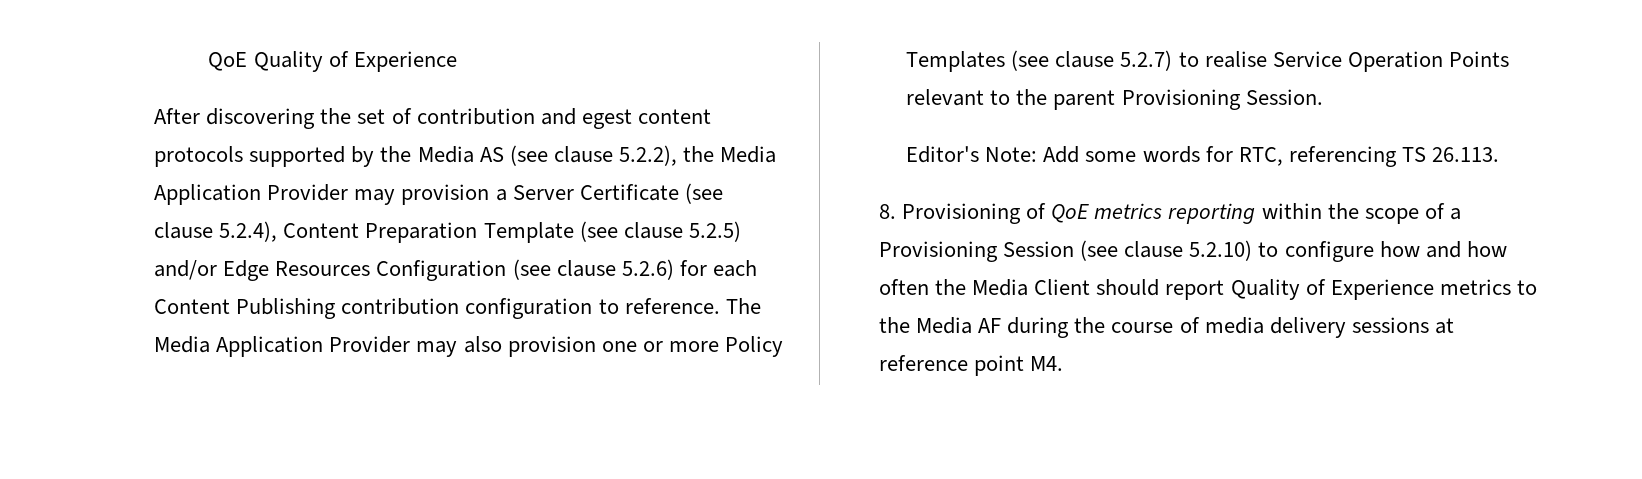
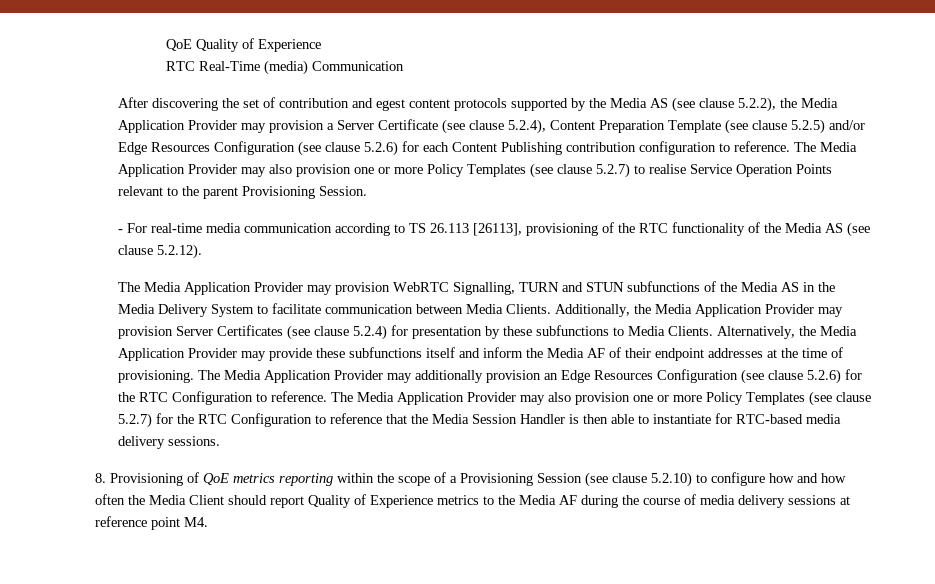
+ RTC Real-Time (media) Communication
- Editor's Note: Add some words for RTC, referencing TS 26.113.
+ - For real-time media communication according to TS 26.113 [26113], provisioning of the RTC functionality of the Media AS (see clause 5.2.12).
+ The Media Application Provider may provision WebRTC Signalling, TURN and STUN subfunctions of the Media AS in the Media Delivery System to facilitate communication between Media Clients. Additionally, the Media Application Provider may provision Server Certificates (see clause 5.2.4) for presentation by these subfunctions to Media Clients. Alternatively, the Media Application Provider may provide these subfunctions itself and inform the Media AF of their endpoint addresses at the time of provisioning. The Media Application Provider may additionally provision an Edge Resources Configuration (see clause 5.2.6) for the RTC Configuration to reference. The Media Application Provider may also provision one or more Policy Templates (see clause 5.2.7) for the RTC Configuration to reference that the Media Session Handler is then able to instantiate for RTC-based media delivery sessions.

